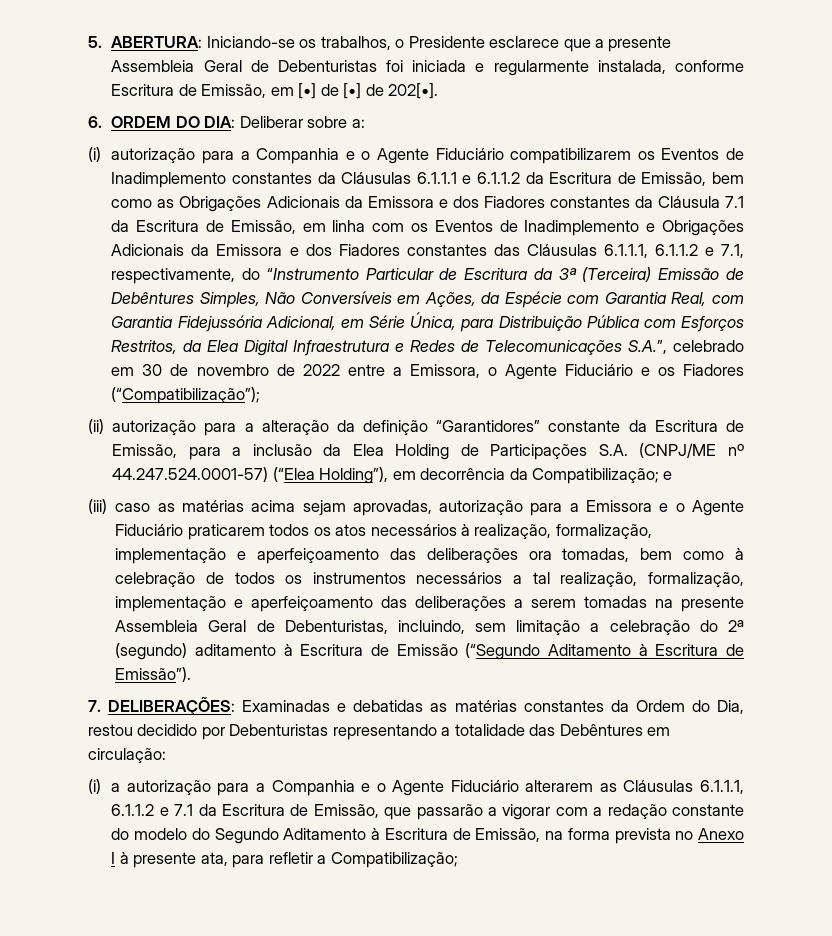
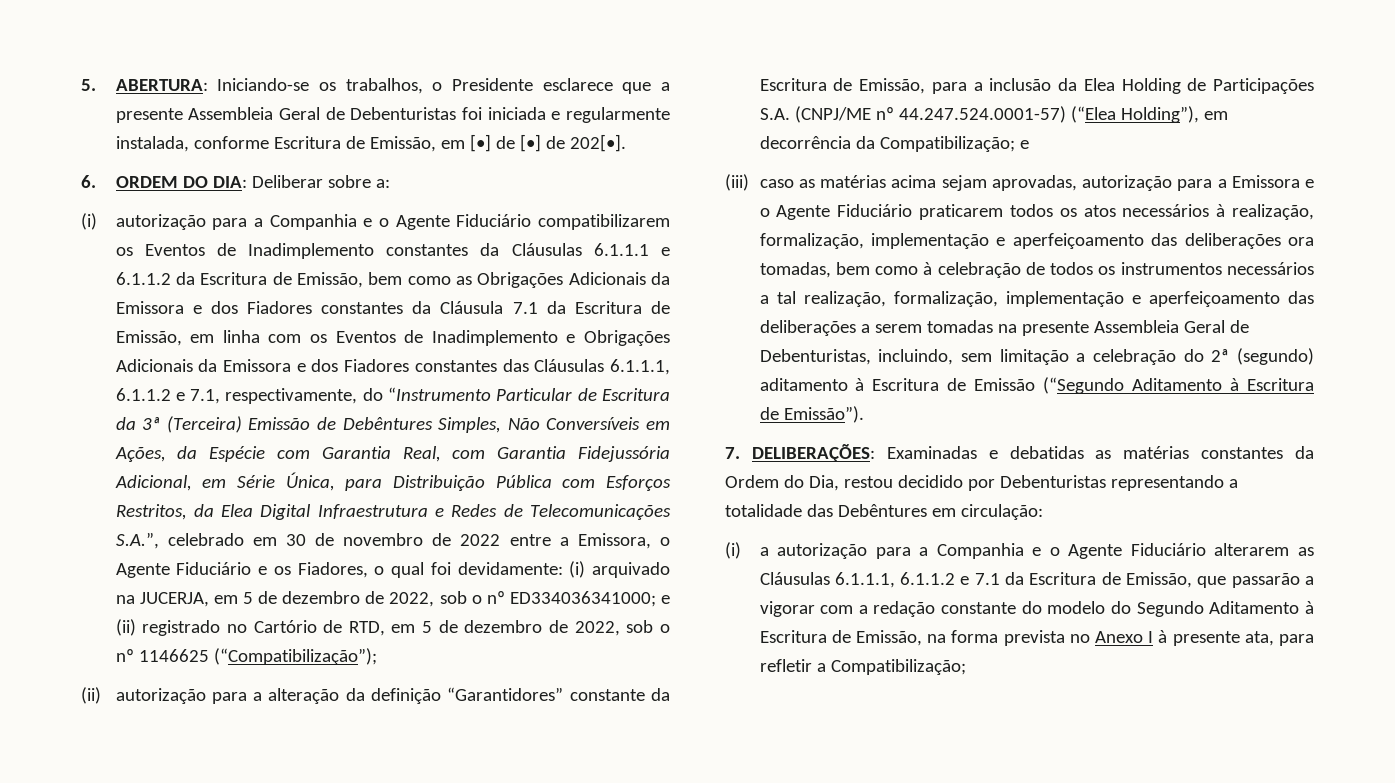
- (i) autorização para a Companhia e o Agente Fiduciário compatibilizarem os Eventos de Inadimplemento constantes da Cláusulas 6.1.1.1 e 6.1.1.2 da Escritura de Emissão, bem como as Obrigações Adicionais da Emissora e dos Fiadores constantes da Cláusula 7.1 da Escritura de Emissão, em linha com os Eventos de Inadimplemento e Obrigações Adicionais da Emissora e dos Fiadores constantes das Cláusulas 6.1.1.1, 6.1.1.2 e 7.1, respectivamente, do “Instrumento Particular de Escritura da 3ª (Terceira) Emissão de Debêntures Simples, Não Conversíveis em Ações, da Espécie com Garantia Real, com Garantia Fidejussória Adicional, em Série Única, para Distribuição Pública com Esforços Restritos, da Elea Digital Infraestrutura e Redes de Telecomunicações S.A.”, celebrado em 30 de novembro de 2022 entre a Emissora, o Agente Fiduciário e os Fiadores (“Compatibilização”);
+ (i) autorização para a Companhia e o Agente Fiduciário compatibilizarem os Eventos de Inadimplemento constantes da Cláusulas 6.1.1.1 e 6.1.1.2 da Escritura de Emissão, bem como as Obrigações Adicionais da Emissora e dos Fiadores constantes da Cláusula 7.1 da Escritura de Emissão, em linha com os Eventos de Inadimplemento e Obrigações Adicionais da Emissora e dos Fiadores constantes das Cláusulas 6.1.1.1, 6.1.1.2 e 7.1, respectivamente, do “Instrumento Particular de Escritura da 3ª (Terceira) Emissão de Debêntures Simples, Não Conversíveis em Ações, da Espécie com Garantia Real, com Garantia Fidejussória Adicional, em Série Única, para Distribuição Pública com Esforços Restritos, da Elea Digital Infraestrutura e Redes de Telecomunicações S.A.”, celebrado em 30 de novembro de 2022 entre a Emissora, o Agente Fiduciário e os Fiadores, o qual foi devidamente: (i) arquivado na JUCERJA, em 5 de dezembro de 2022, sob o nº ED334036341000; e (ii) registrado no Cartório de RTD, em 5 de dezembro de 2022, sob o nº 1146625 (“Compatibilização”);

